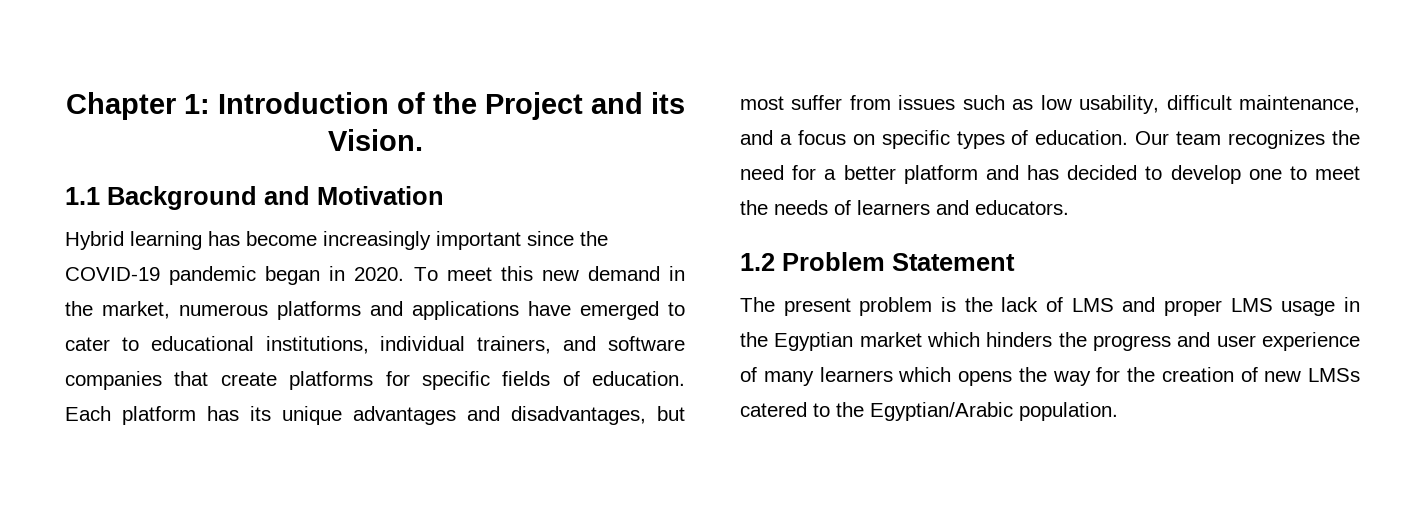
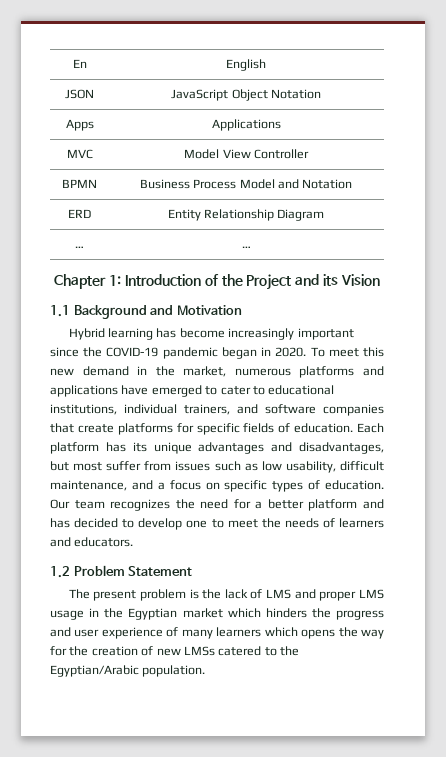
+ En | English
+ JSON | JavaScript Object Notation
+ Apps | Applications
+ MVC | Model View Controller
+ BPMN | Business Process Model and Notation
+ ERD | Entity Relationship Diagram
+ … | …
- Chapter 1: Introduction of the Project and its Vision.
+ Chapter 1: Introduction of the Project and its Vision

